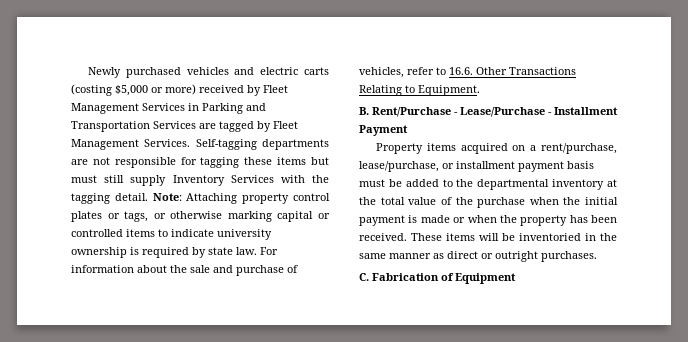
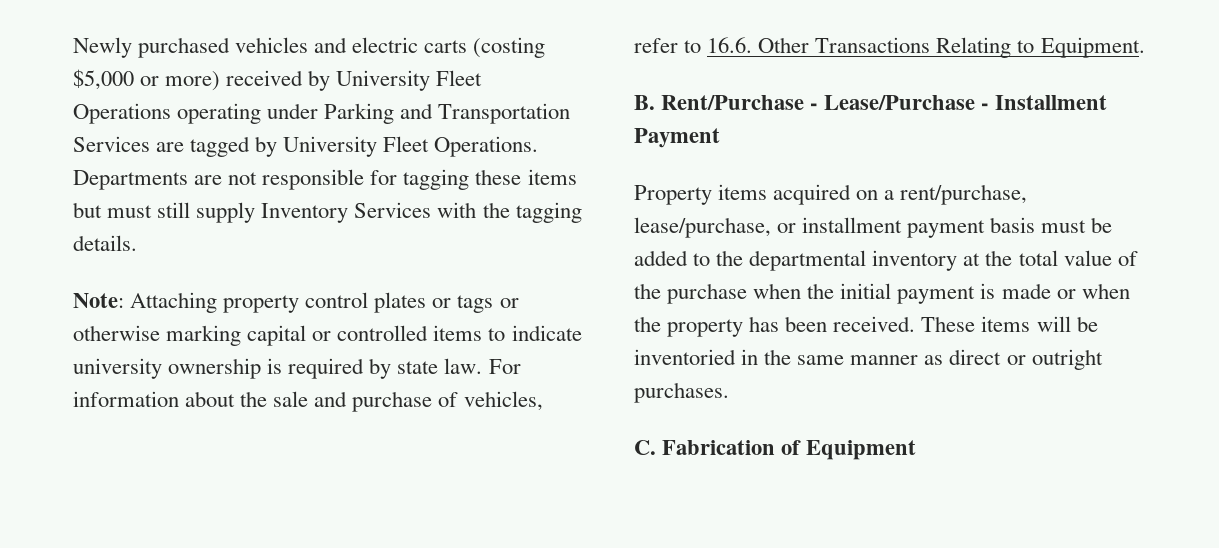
- Newly purchased vehicles and electric carts (costing $5,000 or more) received by Fleet Management Services in Parking and Transportation Services are tagged by Fleet Management Services. Self-tagging departments are not responsible for tagging these items but must still supply Inventory Services with the tagging detail. Note: Attaching property control plates or tags, or otherwise marking capital or controlled items to indicate university ownership is required by state law.
+ Newly purchased vehicles and electric carts (costing $5,000 or more) received by University Fleet Operations operating under Parking and Transportation Services are tagged by University Fleet Operations. Departments are not responsible for tagging these items but must still supply Inventory Services with the tagging details.
+ Note: Attaching property control plates or tags or otherwise marking capital or controlled items to indicate university ownership is required by state law.

